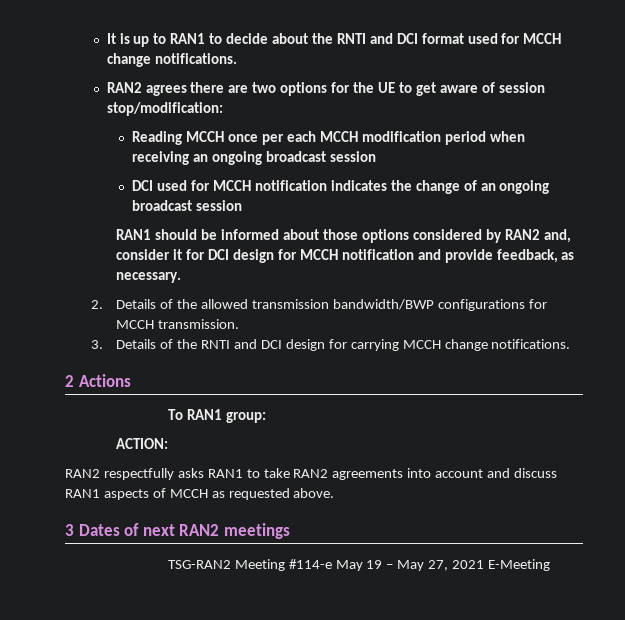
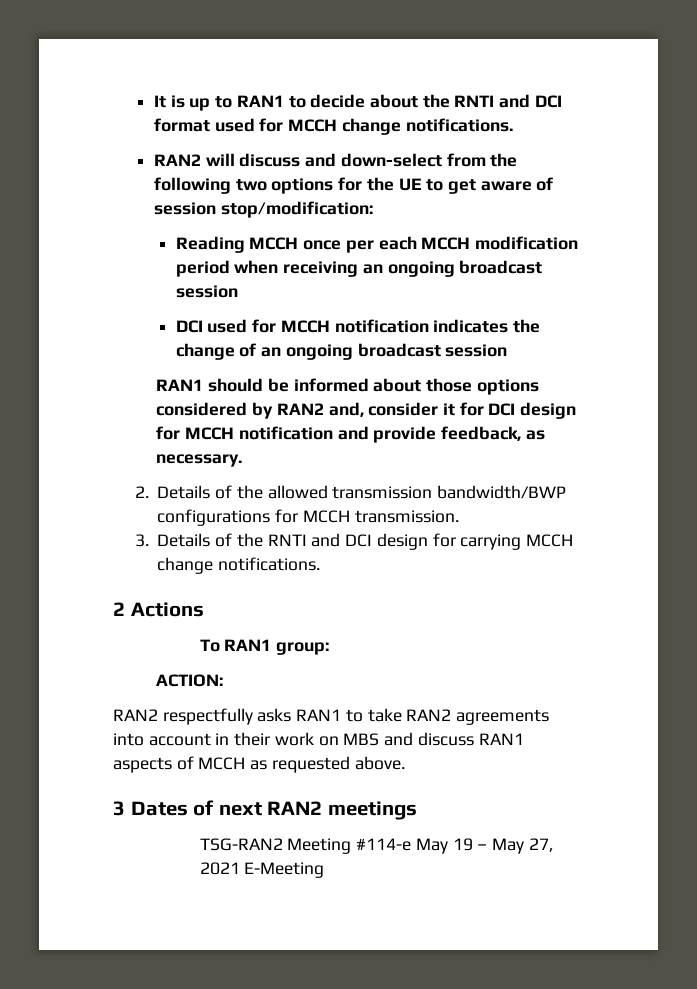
- RAN2 agrees there are two options for the UE to get aware of session stop/modification:
+ RAN2 will discuss and down-select from the following two options for the UE to get aware of session stop/modification:
- RAN2 respectfully asks RAN1 to take RAN2 agreements into account and discuss RAN1 aspects of MCCH as requested above.
+ RAN2 respectfully asks RAN1 to take RAN2 agreements into account in their work on MBS and discuss RAN1 aspects of MCCH as requested above.

